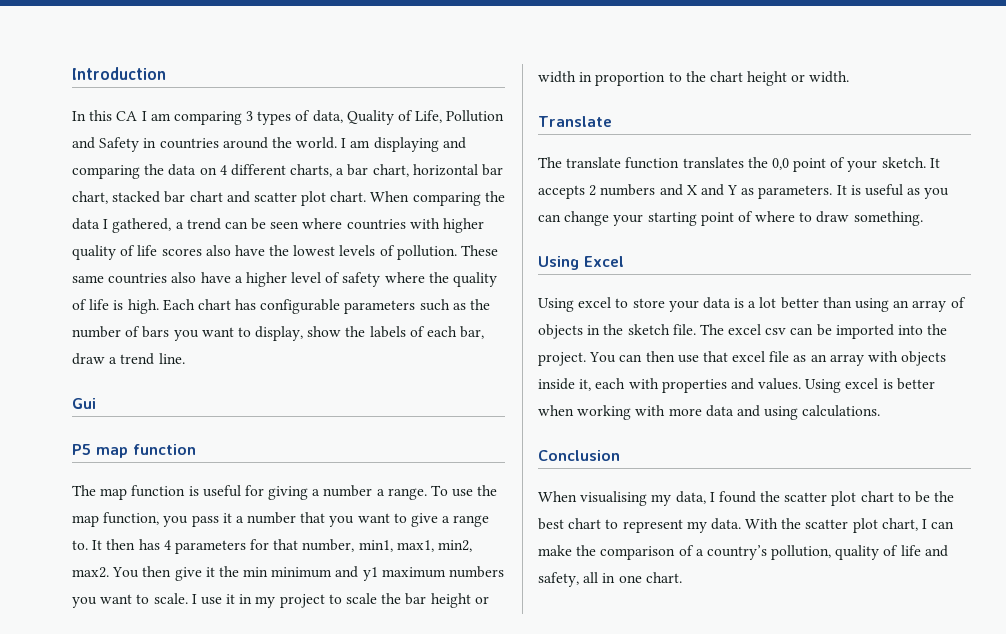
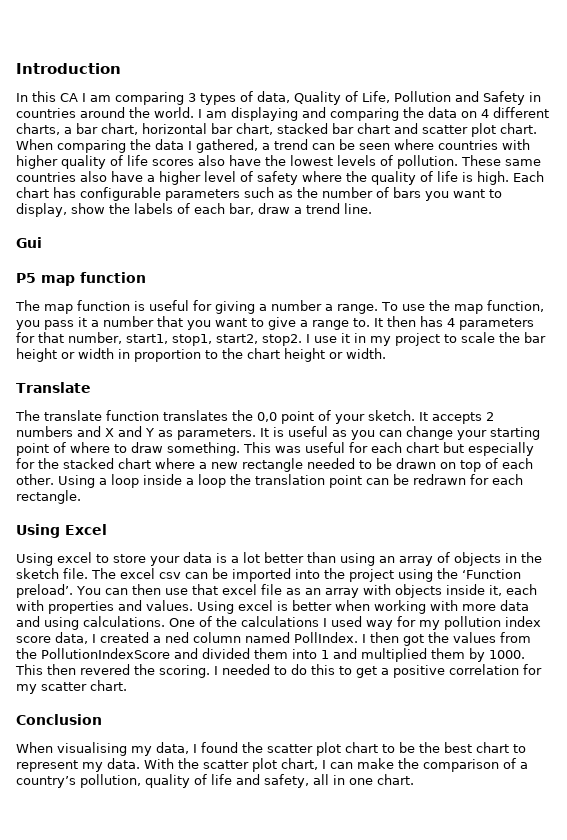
- It then has 4 parameters for that number, min1, max1, min2, max2. You then give it the min minimum and y1 maximum numbers you want to scale.
+ It then has 4 parameters for that number, start1, stop1, start2, stop2.
+ This was useful for each chart but especially for the stacked chart where a new rectangle needed to be drawn on top of each other. Using a loop inside a loop the translation point can be redrawn for each rectangle.
- The excel csv can be imported into the project.
+ The excel csv can be imported into the project using the ‘Function preload’.
+ One of the calculations I used way for my pollution index score data, I created a ned column named PollIndex. I then got the values from the PollutionIndexScore and divided them into 1 and multiplied them by 1000. This then revered the scoring. I needed to do this to get a positive correlation for my scatter chart.

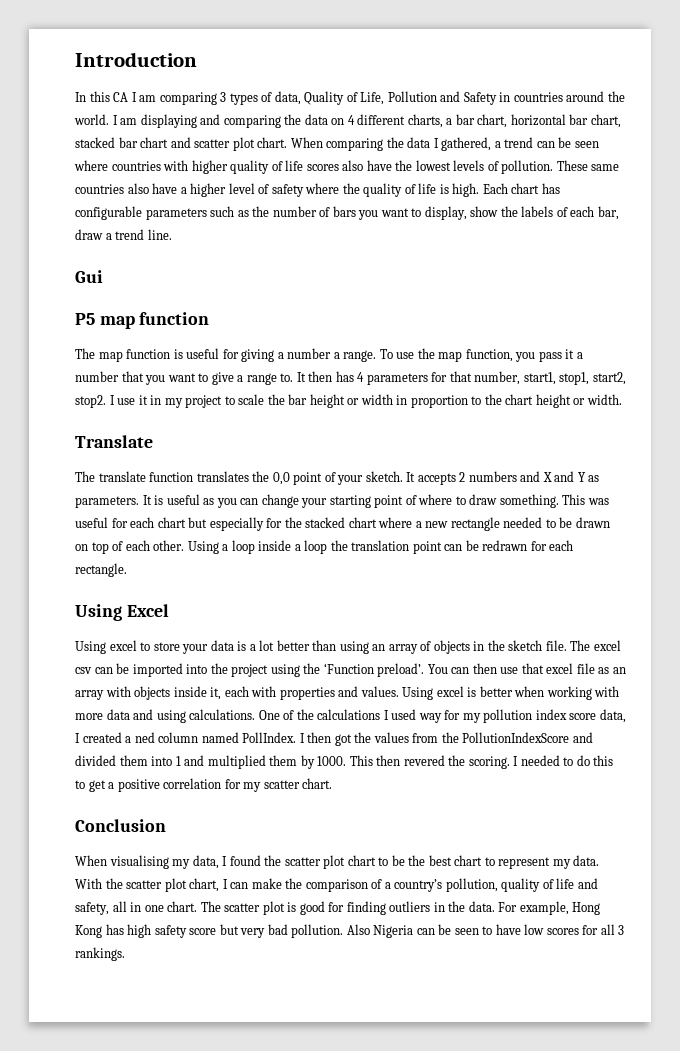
+ The scatter plot is good for finding outliers in the data. For example, Hong Kong has high safety score but very bad pollution. Also Nigeria can be seen to have low scores for all 3 rankings.

